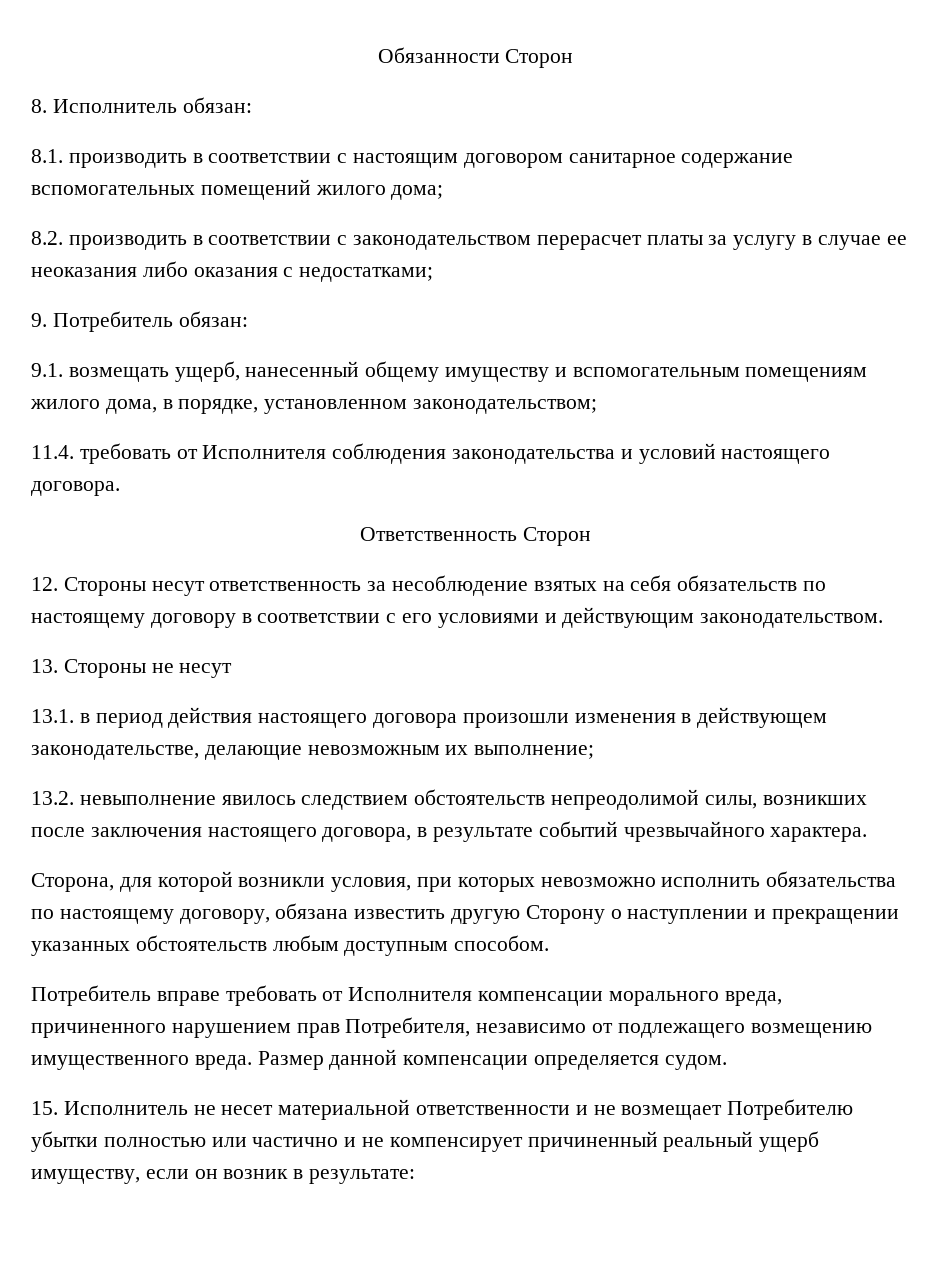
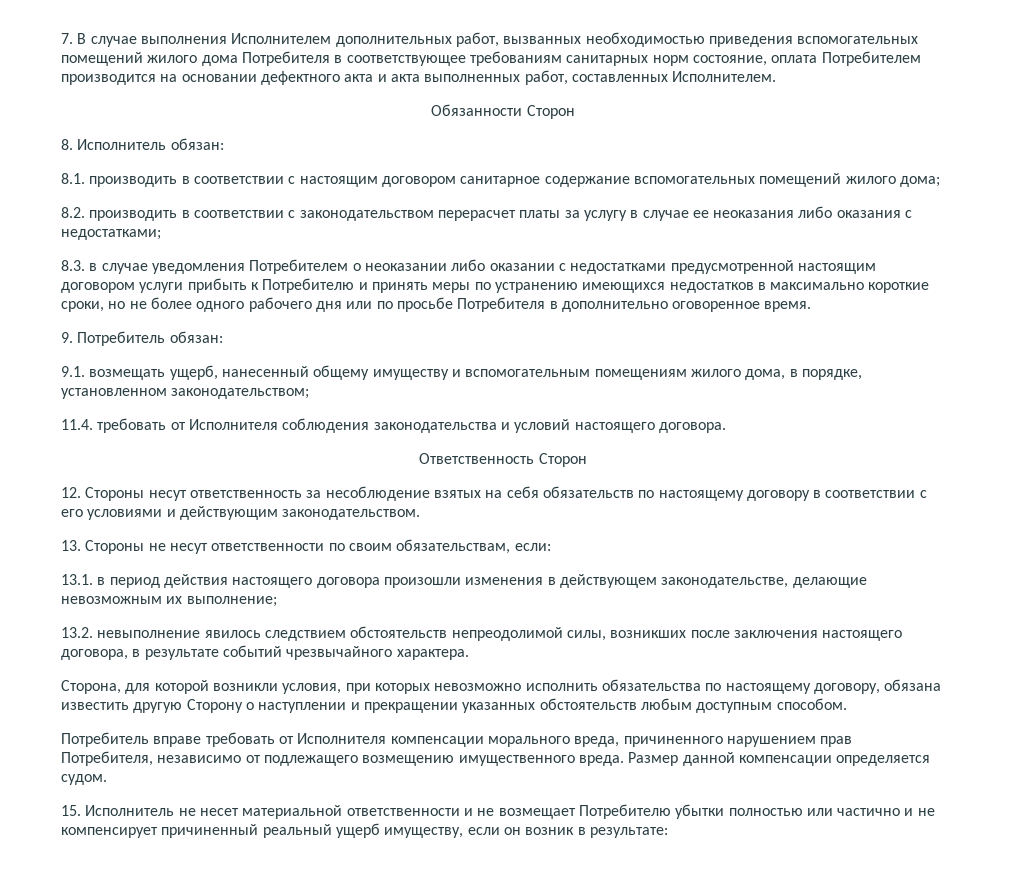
+ 7. В случае выполнения Исполнителем дополнительных работ, вызванных необходимостью приведения вспомогательных помещений жилого дома Потребителя в соответствующее требованиям санитарных норм состояние, оплата Потребителем производится на основании дефектного акта и акта выполненных работ, составленных Исполнителем.
+ 8.3. в случае уведомления Потребителем о неоказании либо оказании с недостатками предусмотренной настоящим договором услуги прибыть к Потребителю и принять меры по устранению имеющихся недостатков в максимально короткие сроки, но не более одного рабочего дня или по просьбе Потребителя в дополнительно оговоренное время.
- 13. Стороны не несут
+ 13. Стороны не несут ответственности по своим обязательствам, если:

